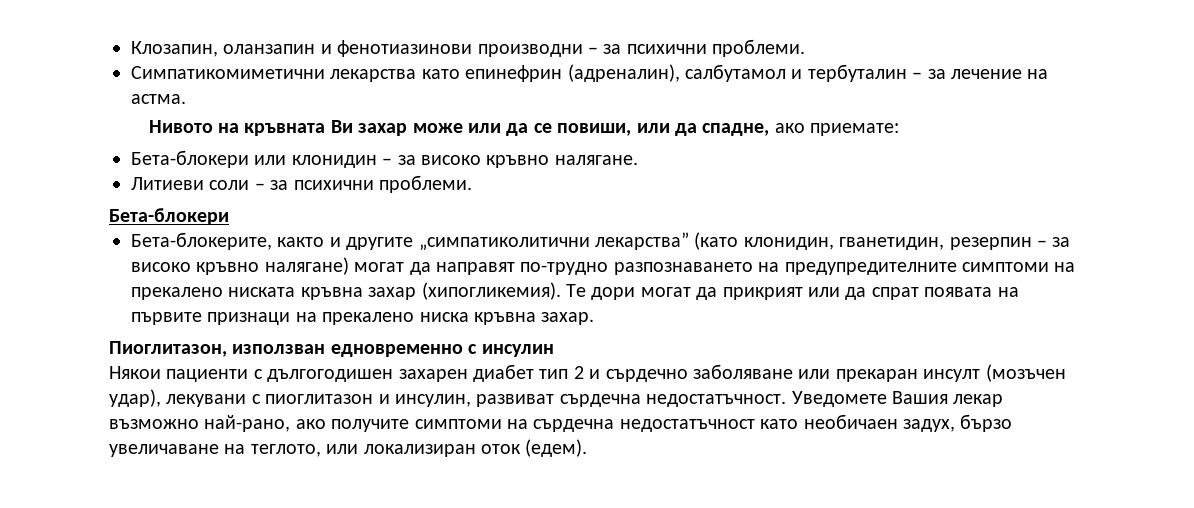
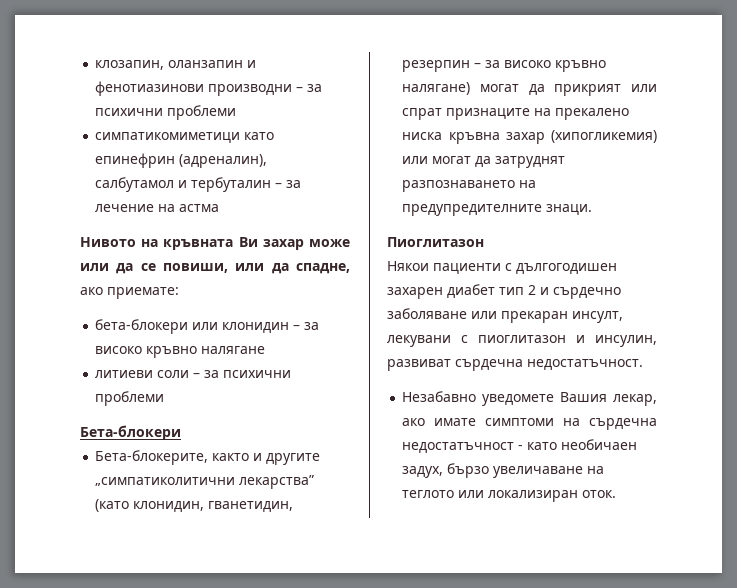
- Клозапин, оланзапин и фенотиазинови производни – за психични проблеми.
- Симпатикомиметични лекарства като епинефрин (адреналин), салбутамол и тербуталин – за лечение на астма.
+ клозапин, оланзапин и фенотиазинови производни – за психични проблеми
+ симпатикомиметици като епинефрин (адреналин), салбутамол и тербуталин – за лечение на астма
- Бета-блокери или клонидин – за високо кръвно налягане.
- Литиеви соли – за психични проблеми.
+ бета-блокери или клонидин – за високо кръвно налягане
+ литиеви соли – за психични проблеми
- Бета-блокерите, както и другите „симпатиколитични лекарства” (като клонидин, гванетидин, резерпин – за високо кръвно налягане) могат да направят по-трудно разпознаването на предупредителните симптоми на прекалено ниската кръвна захар (хипогликемия). Те дори могат да прикрият или да спрат появата на първите признаци на прекалено ниска кръвна захар.
- Пиоглитазон, използван едновременно с инсулин
+ Бета-блокерите, както и другите „симпатиколитични лекарства” (като клонидин, гванетидин, резерпин – за високо кръвно налягане) могат да прикрият или спрат признаците на прекалено ниска кръвна захар (хипогликемия) или могат да затруднят разпознаването на предупредителните знаци.
+ Пиоглитазон
- Някои пациенти с дългогодишен захарен диабет тип 2 и сърдечно заболяване или прекаран инсулт (мозъчен удар), лекувани с пиоглитазон и инсулин, развиват сърдечна недостатъчност. Уведомете Вашия лекар възможно най-рано, ако получите симптоми на сърдечна недостатъчност като необичаен задух, бързо увеличаване на теглото, или локализиран оток (едем).
+ Някои пациенти с дългогодишен захарен диабет тип 2 и сърдечно заболяване или прекаран инсулт, лекувани с пиоглитазон и инсулин, развиват сърдечна недостатъчност.
+ Незабавно уведомете Вашия лекар, ако имате симптоми на сърдечна недостатъчност - като необичаен задух, бързо увеличаване на теглото или локализиран оток.

